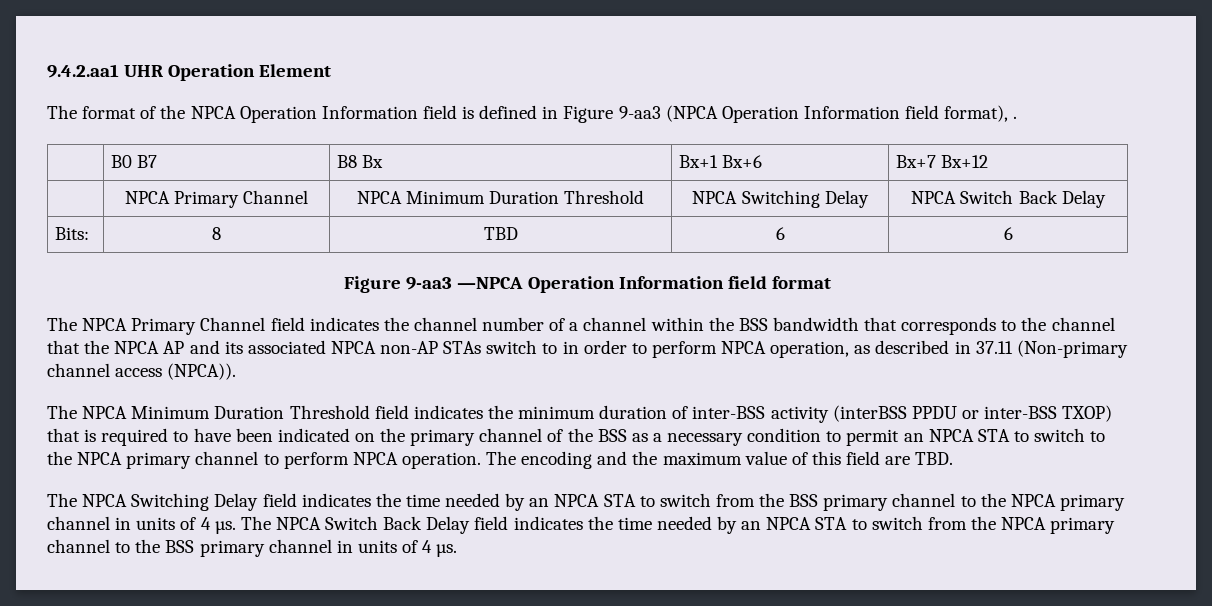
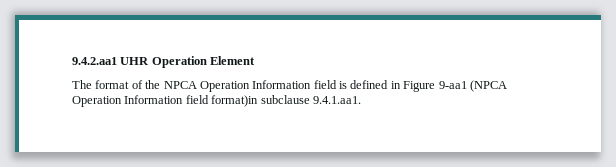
- The format of the NPCA Operation Information field is defined in Figure 9-aa3 (NPCA Operation Information field format), .
- | B0 B7 | B8 Bx | Bx+1 Bx+6 | Bx+7 Bx+12
- | NPCA Primary Channel | NPCA Minimum Duration Threshold | NPCA Switching Delay | NPCA Switch Back Delay
- Bits: | 8 | TBD | 6 | 6
- Figure 9-aa3 —NPCA Operation Information field format
- The NPCA Primary Channel field indicates the channel number of a channel within the BSS bandwidth that corresponds to the channel that the NPCA AP and its associated NPCA non-AP STAs switch to in order to perform NPCA operation, as described in 37.11 (Non-primary channel access (NPCA)).
- The NPCA Minimum Duration Threshold field indicates the minimum duration of inter-BSS activity (interBSS PPDU or inter-BSS TXOP) that is required to have been indicated on the primary channel of the BSS as a necessary condition to permit an NPCA STA to switch to the NPCA primary channel to perform NPCA operation. The encoding and the maximum value of this field are TBD.
- The NPCA Switching Delay field indicates the time needed by an NPCA STA to switch from the BSS primary channel to the NPCA primary channel in units of 4 µs. The NPCA Switch Back Delay field indicates the time needed by an NPCA STA to switch from the NPCA primary channel to the BSS primary channel in units of 4 µs.
+ The format of the NPCA Operation Information field is defined in Figure 9-aa1 (NPCA Operation Information field format)in subclause 9.4.1.aa1.

